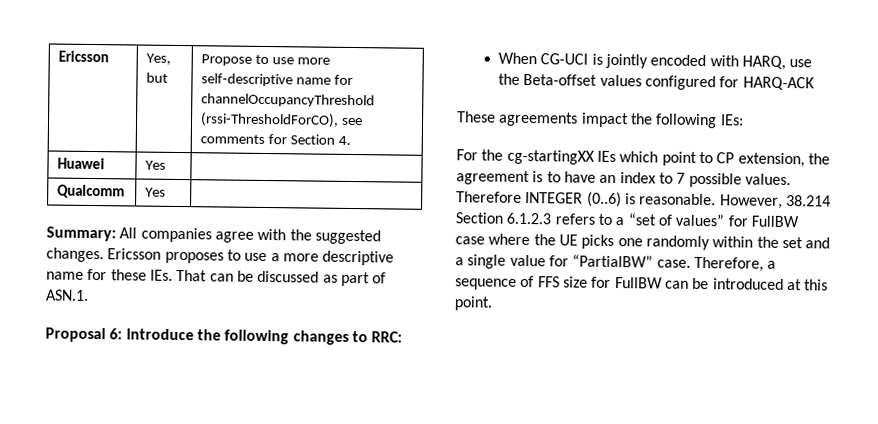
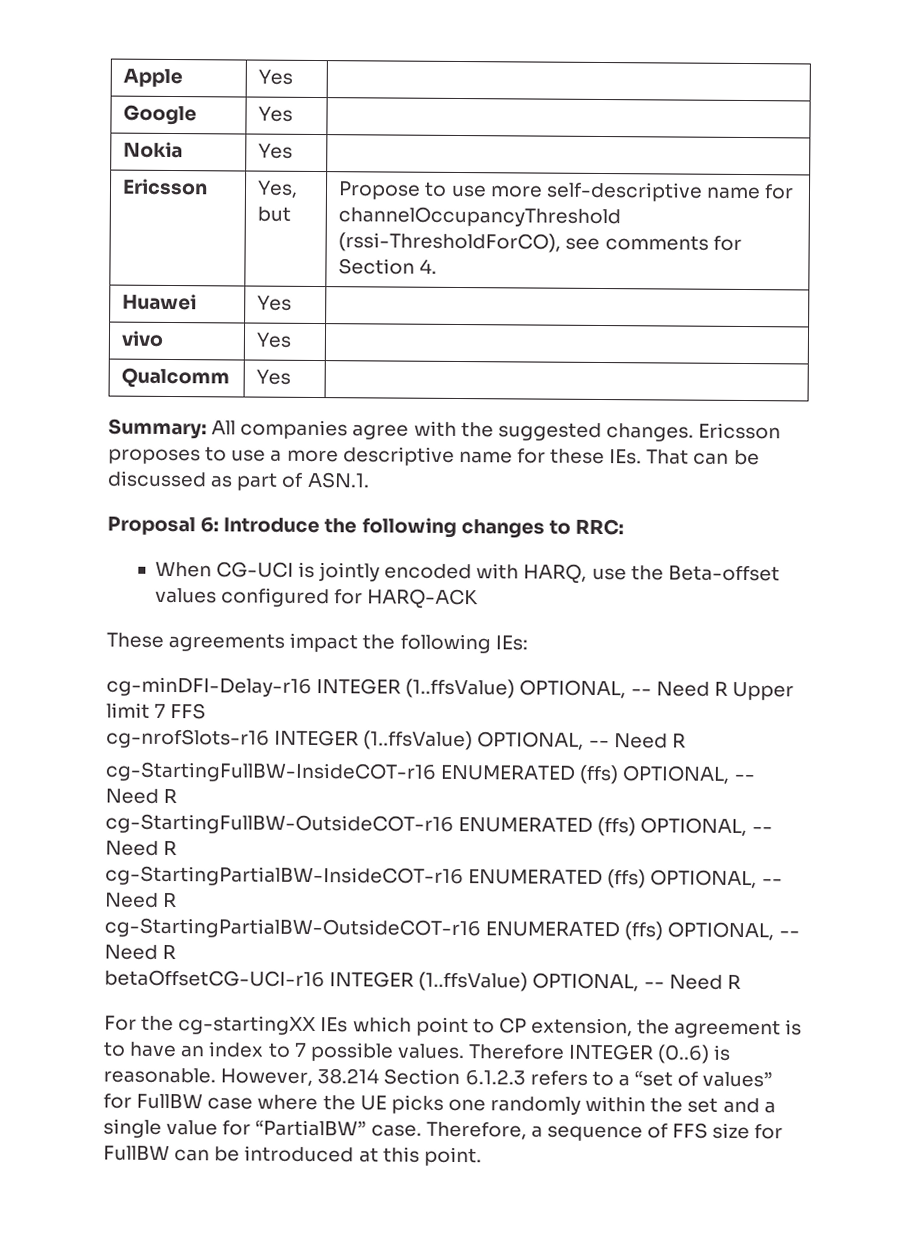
+ Apple | Yes |
+ Google | Yes |
+ Nokia | Yes |
+ vivo | Yes |
+ cg-minDFI-Delay-r16 INTEGER (1..ffsValue) OPTIONAL, -- Need R Upper limit 7 FFS
+ cg-nrofSlots-r16 INTEGER (1..ffsValue) OPTIONAL, -- Need R
+ cg-StartingFullBW-InsideCOT-r16 ENUMERATED (ffs) OPTIONAL, -- Need R
+ cg-StartingFullBW-OutsideCOT-r16 ENUMERATED (ffs) OPTIONAL, -- Need R
+ cg-StartingPartialBW-InsideCOT-r16 ENUMERATED (ffs) OPTIONAL, -- Need R
+ cg-StartingPartialBW-OutsideCOT-r16 ENUMERATED (ffs) OPTIONAL, -- Need R
+ betaOffsetCG-UCI-r16 INTEGER (1..ffsValue) OPTIONAL, -- Need R

